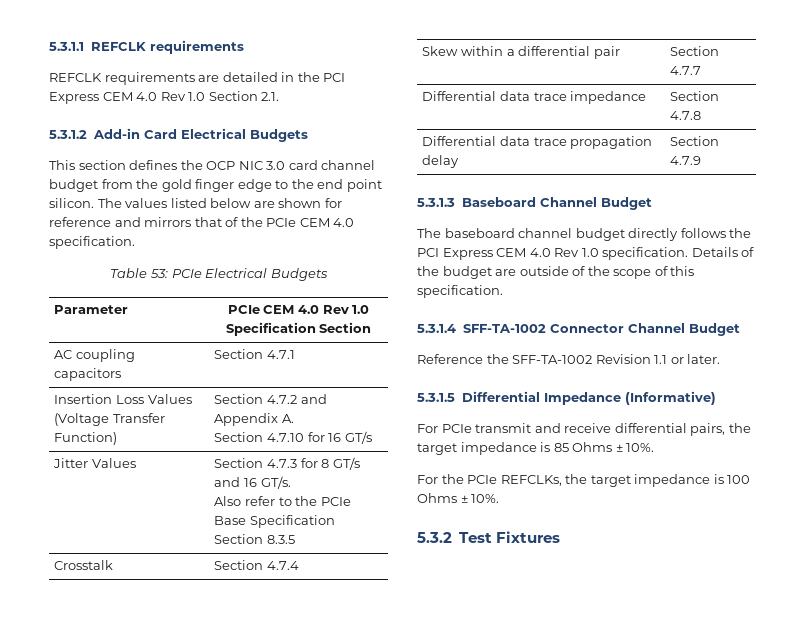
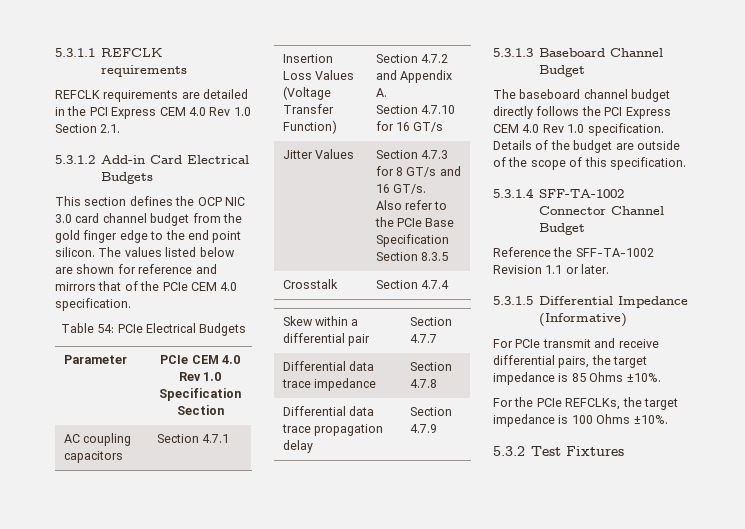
- Table 53: PCIe Electrical Budgets
+ Table 54: PCIe Electrical Budgets
- For PCIe transmit and receive differential pairs, the target impedance is 85 Ohms ± 10%.
+ For PCIe transmit and receive differential pairs, the target impedance is 85 Ohms ±10%.
- For the PCIe REFCLKs, the target impedance is 100 Ohms ± 10%.
+ For the PCIe REFCLKs, the target impedance is 100 Ohms ±10%.

